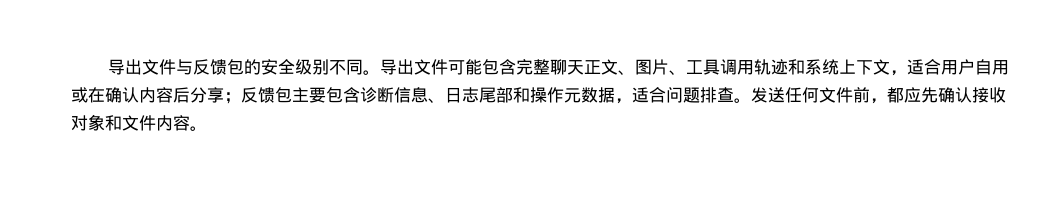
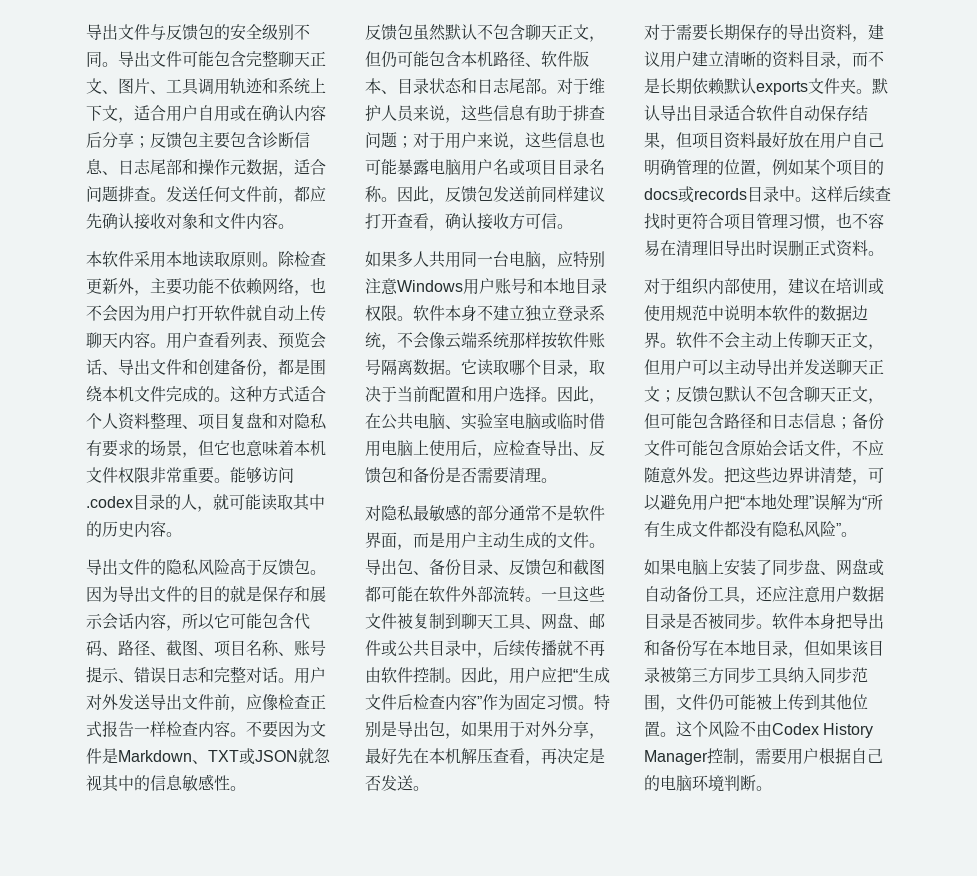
+ 本软件采用本地读取原则。除检查更新外，主要功能不依赖网络，也不会因为用户打开软件就自动上传聊天内容。用户查看列表、预览会话、导出文件和创建备份，都是围绕本机文件完成的。这种方式适合个人资料整理、项目复盘和对隐私有要求的场景，但它也意味着本机文件权限非常重要。能够访问.codex目录的人，就可能读取其中的历史内容。
+ 导出文件的隐私风险高于反馈包。因为导出文件的目的就是保存和展示会话内容，所以它可能包含代码、路径、截图、项目名称、账号提示、错误日志和完整对话。用户对外发送导出文件前，应像检查正式报告一样检查内容。不要因为文件是Markdown、TXT或JSON就忽视其中的信息敏感性。
+ 反馈包虽然默认不包含聊天正文，但仍可能包含本机路径、软件版本、目录状态和日志尾部。对于维护人员来说，这些信息有助于排查问题；对于用户来说，这些信息也可能暴露电脑用户名或项目目录名称。因此，反馈包发送前同样建议打开查看，确认接收方可信。
+ 如果多人共用同一台电脑，应特别注意Windows用户账号和本地目录权限。软件本身不建立独立登录系统，不会像云端系统那样按软件账号隔离数据。它读取哪个目录，取决于当前配置和用户选择。因此，在公共电脑、实验室电脑或临时借用电脑上使用后，应检查导出、反馈包和备份是否需要清理。
+ 对隐私最敏感的部分通常不是软件界面，而是用户主动生成的文件。导出包、备份目录、反馈包和截图都可能在软件外部流转。一旦这些文件被复制到聊天工具、网盘、邮件或公共目录中，后续传播就不再由软件控制。因此，用户应把“生成文件后检查内容”作为固定习惯。特别是导出包，如果用于对外分享，最好先在本机解压查看，再决定是否发送。
+ 对于需要长期保存的导出资料，建议用户建立清晰的资料目录，而不是长期依赖默认exports文件夹。默认导出目录适合软件自动保存结果，但项目资料最好放在用户自己明确管理的位置，例如某个项目的docs或records目录中。这样后续查找时更符合项目管理习惯，也不容易在清理旧导出时误删正式资料。
+ 对于组织内部使用，建议在培训或使用规范中说明本软件的数据边界。软件不会主动上传聊天正文，但用户可以主动导出并发送聊天正文；反馈包默认不包含聊天正文，但可能包含路径和日志信息；备份文件可能包含原始会话文件，不应随意外发。把这些边界讲清楚，可以避免用户把“本地处理”误解为“所有生成文件都没有隐私风险”。
+ 如果电脑上安装了同步盘、网盘或自动备份工具，还应注意用户数据目录是否被同步。软件本身把导出和备份写在本地目录，但如果该目录被第三方同步工具纳入同步范围，文件仍可能被上传到其他位置。这个风险不由Codex History Manager控制，需要用户根据自己的电脑环境判断。

